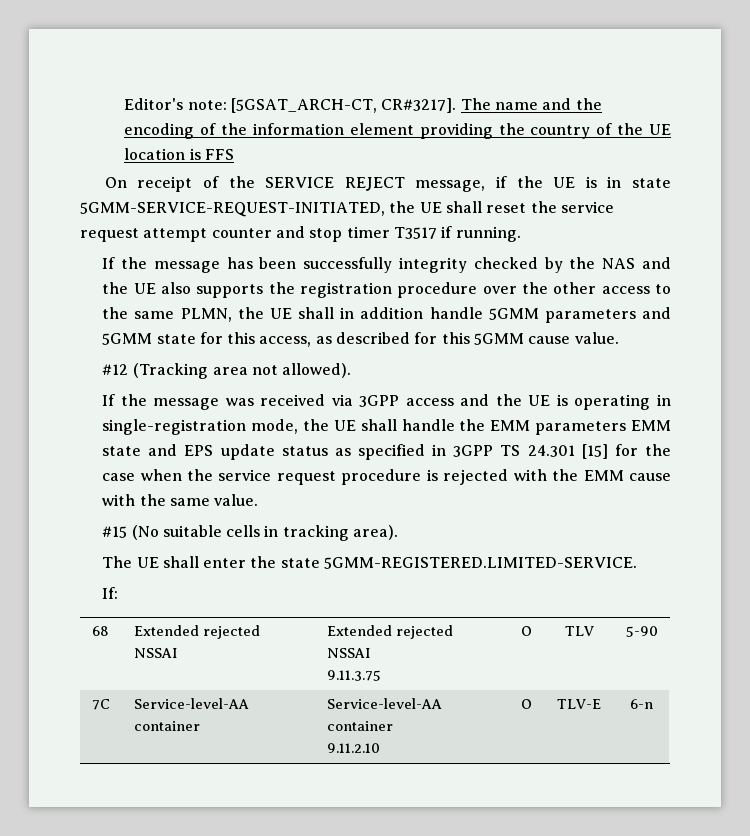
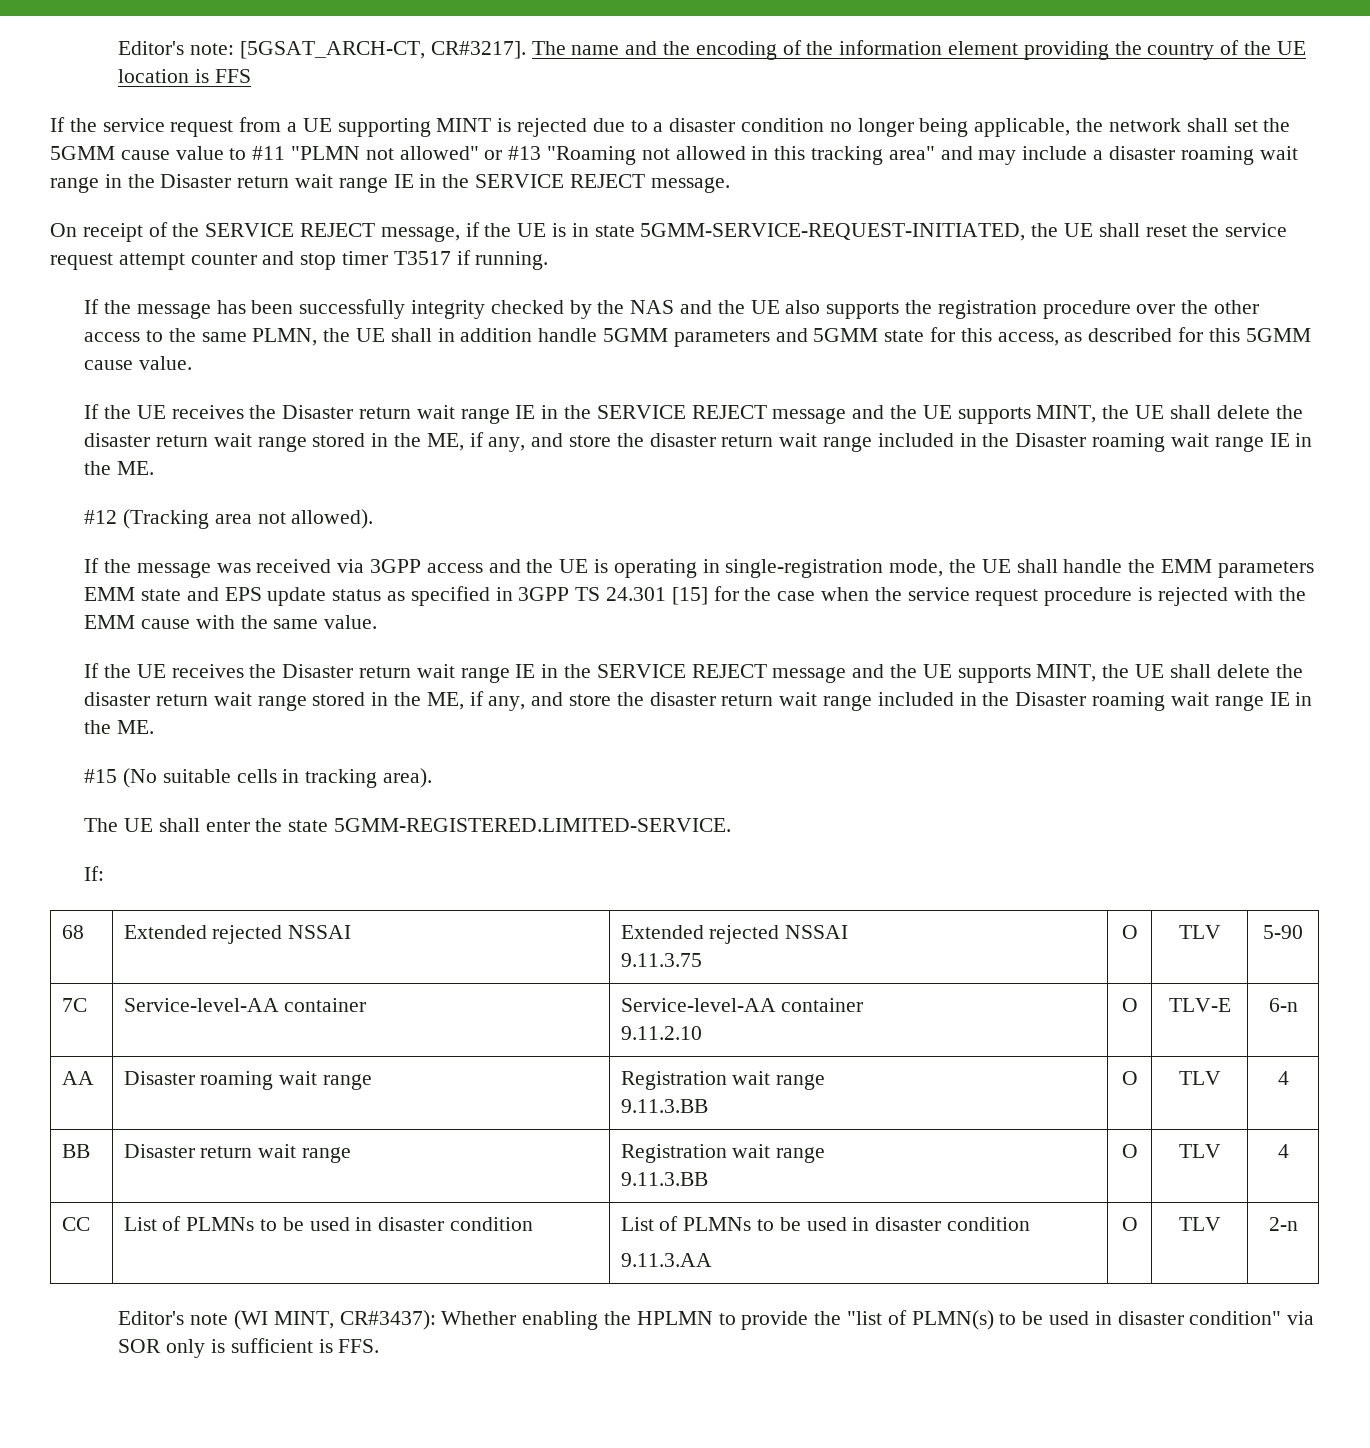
+ If the service request from a UE supporting MINT is rejected due to a disaster condition no longer being applicable, the network shall set the 5GMM cause value to #11 "PLMN not allowed" or #13 "Roaming not allowed in this tracking area" and may include a disaster roaming wait range in the Disaster return wait range IE in the SERVICE REJECT message.
  If the message has been successfully integrity checked by the NAS and the UE also supports the registration procedure over the other access to the same PLMN, the UE shall in addition handle 5GMM parameters and 5GMM state for this access, as described for this 5GMM cause value.
+ If the UE receives the Disaster return wait range IE in the SERVICE REJECT message and the UE supports MINT, the UE shall delete the disaster return wait range stored in the ME, if any, and store the disaster return wait range included in the Disaster roaming wait range IE in the ME.
  If the message was received via 3GPP access and the UE is operating in single-registration mode, the UE shall handle the EMM parameters EMM state and EPS update status as specified in 3GPP TS 24.301 [15] for the case when the service request procedure is rejected with the EMM cause with the same value.
+ If the UE receives the Disaster return wait range IE in the SERVICE REJECT message and the UE supports MINT, the UE shall delete the disaster return wait range stored in the ME, if any, and store the disaster return wait range included in the Disaster roaming wait range IE in the ME.
+ AA | Disaster roaming wait range | Registration wait range
+ 9.11.3.BB | O | TLV | 4
+ BB | Disaster return wait range | Registration wait range
+ 9.11.3.BB | O | TLV | 4
+ CC | List of PLMNs to be used in disaster condition | List of PLMNs to be used in disaster condition
+ 9.11.3.AA | O | TLV | 2-n
+ Editor's note (WI MINT, CR#3437): Whether enabling the HPLMN to provide the "list of PLMN(s) to be used in disaster condition" via SOR only is sufficient is FFS.

